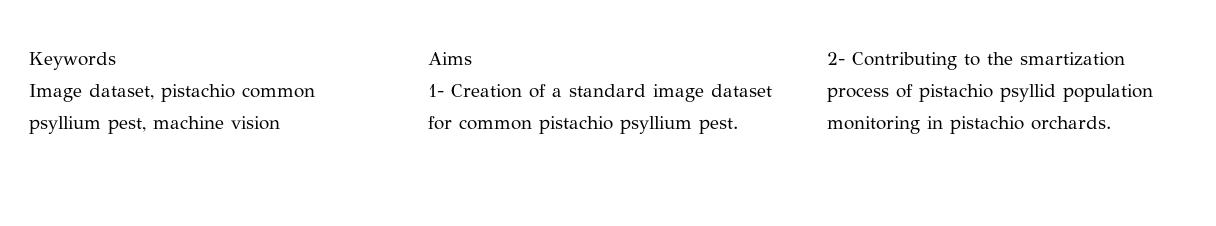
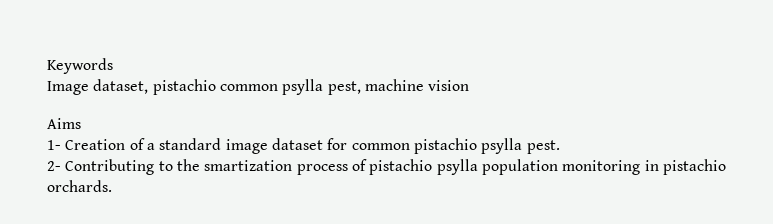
- Image dataset, pistachio common psyllium pest, machine vision
+ Image dataset, pistachio common psylla pest, machine vision
- 1- Creation of a standard image dataset for common pistachio psyllium pest.
+ 1- Creation of a standard image dataset for common pistachio psylla pest.
- 2- Contributing to the smartization process of pistachio psyllid population monitoring in pistachio orchards.
+ 2- Contributing to the smartization process of pistachio psylla population monitoring in pistachio orchards.

